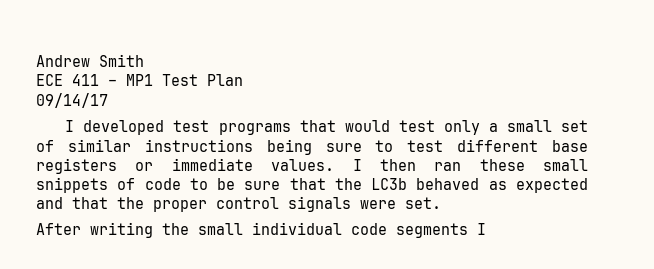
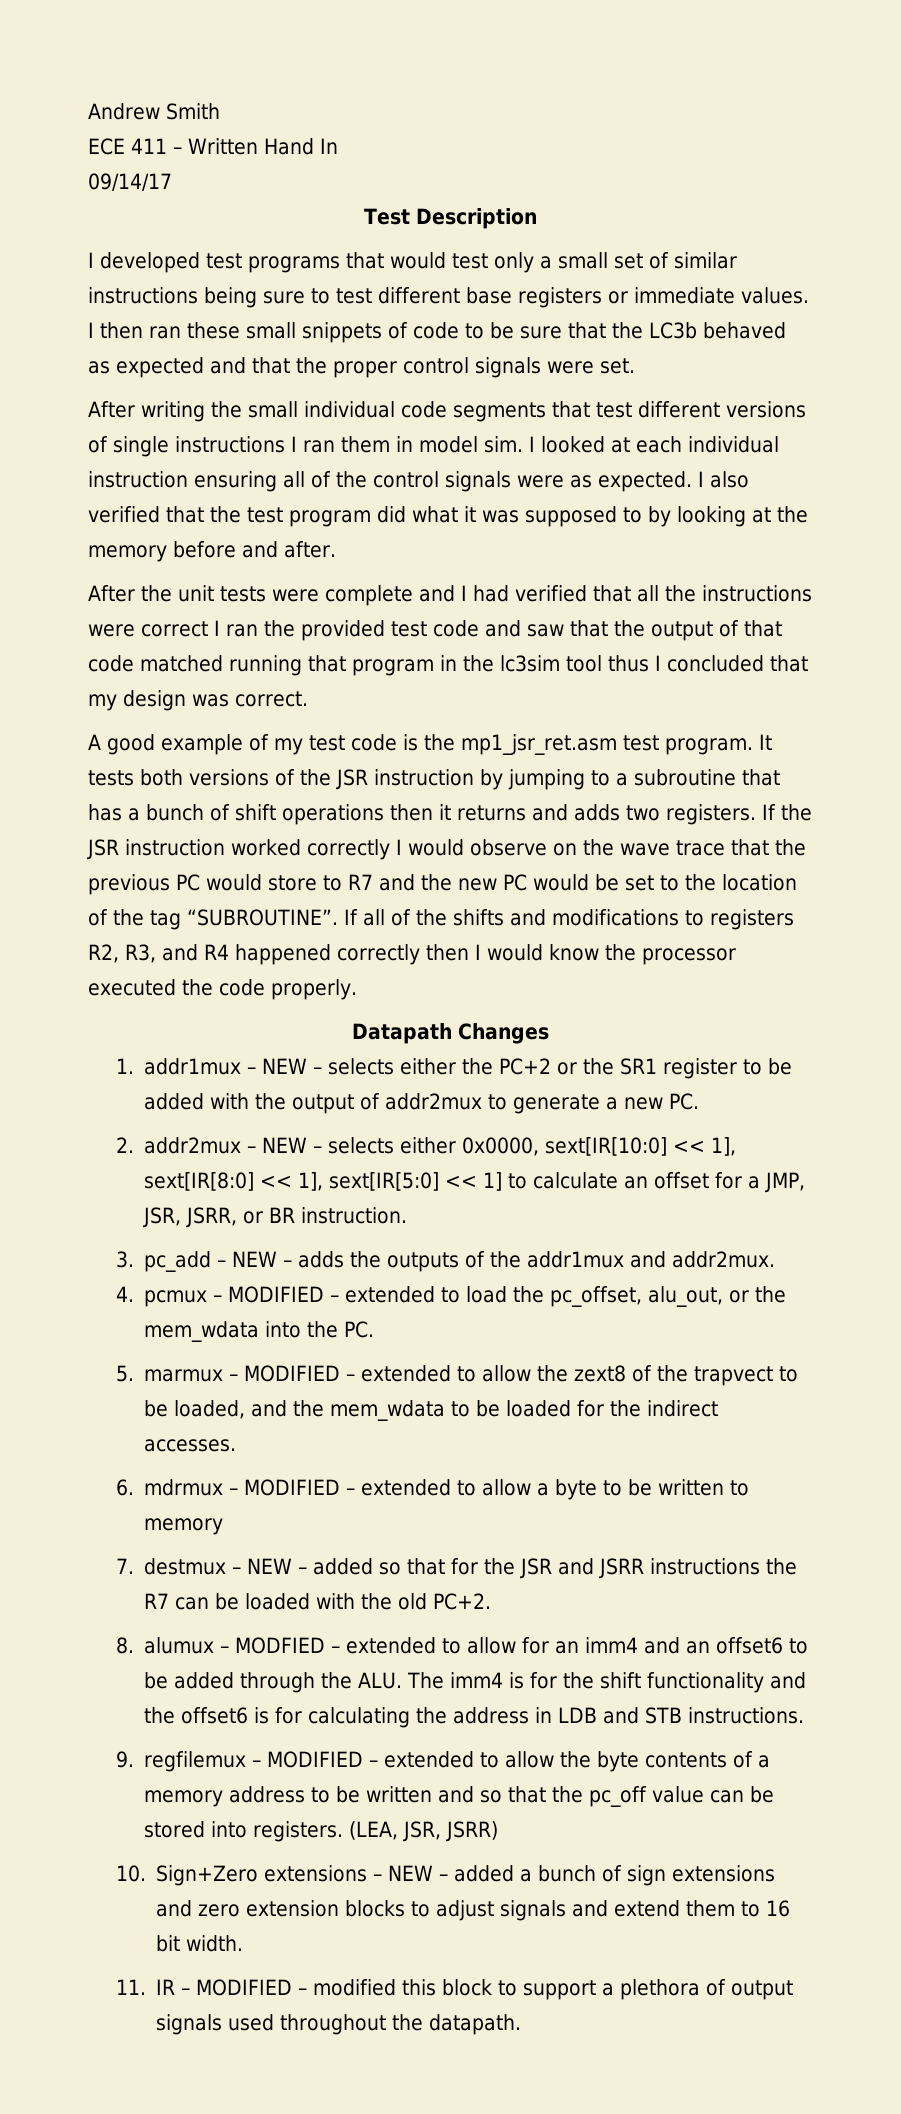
- ECE 411 – MP1 Test Plan
+ ECE 411 – Written Hand In
+ Test Description
- After writing the small individual code segments I
+ After writing the small individual code segments that test different versions of single instructions I ran them in model sim. I looked at each individual instruction ensuring all of the control signals were as expected. I also verified that the test program did what it was supposed to by looking at the memory before and after.
+ After the unit tests were complete and I had verified that all the instructions were correct I ran the provided test code and saw that the output of that code matched running that program in the lc3sim tool thus I concluded that my design was correct.
+ A good example of my test code is the mp1_jsr_ret.asm test program. It tests both versions of the JSR instruction by jumping to a subroutine that has a bunch of shift operations then it returns and adds two registers. If the JSR instruction worked correctly I would observe on the wave trace that the previous PC would store to R7 and the new PC would be set to the location of the tag “SUBROUTINE”. If all of the shifts and modifications to registers R2, R3, and R4 happened correctly then I would know the processor executed the code properly.
+ Datapath Changes
+ 1. addr1mux – NEW – selects either the PC+2 or the SR1 register to be added with the output of addr2mux to generate a new PC.
+ 2. addr2mux – NEW – selects either 0x0000, sext[IR[10:0] << 1], sext[IR[8:0] << 1], sext[IR[5:0] << 1] to calculate an offset for a JMP, JSR, JSRR, or BR instruction.
+ 3. pc_add – NEW – adds the outputs of the addr1mux and addr2mux.
+ 4. pcmux – MODIFIED – extended to load the pc_offset, alu_out, or the mem_wdata into the PC.
+ 5. marmux – MODIFIED – extended to allow the zext8 of the trapvect to be loaded, and the mem_wdata to be loaded for the indirect accesses.
+ 6. mdrmux – MODIFIED – extended to allow a byte to be written to memory
+ 7. destmux – NEW – added so that for the JSR and JSRR instructions the R7 can be loaded with the old PC+2.
+ 8. alumux – MODFIED – extended to allow for an imm4 and an offset6 to be added through the ALU. The imm4 is for the shift functionality and the offset6 is for calculating the address in LDB and STB instructions.
+ 9. regfilemux – MODIFIED – extended to allow the byte contents of a memory address to be written and so that the pc_off value can be stored into registers. (LEA, JSR, JSRR)
+ 10. Sign+Zero extensions – NEW – added a bunch of sign extensions and zero extension blocks to adjust signals and extend them to 16 bit width.
+ 11. IR – MODIFIED – modified this block to support a plethora of output signals used throughout the datapath.

